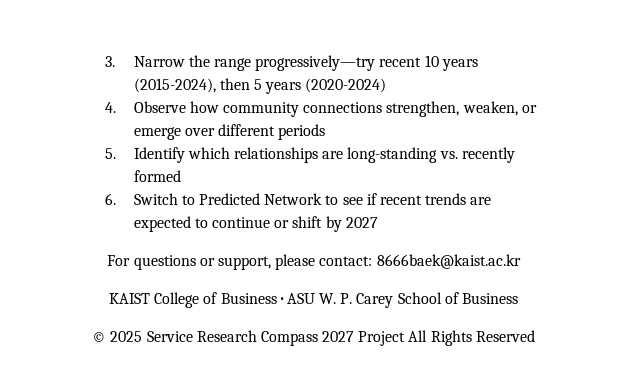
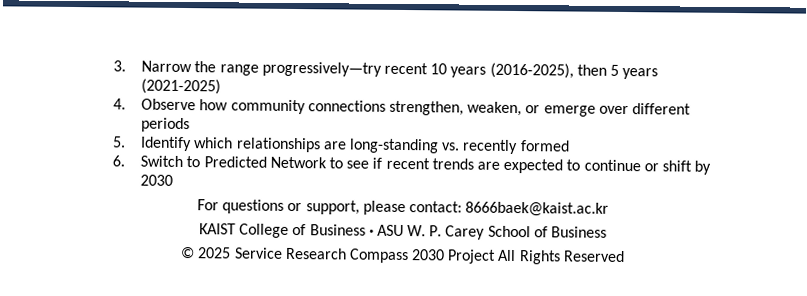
- 3. Narrow the range progressively—try recent 10 years (2015-2024), then 5 years (2020-2024)
+ 3. Narrow the range progressively—try recent 10 years (2016-2025), then 5 years (2021-2025)
- 6. Switch to Predicted Network to see if recent trends are expected to continue or shift by 2027
+ 6. Switch to Predicted Network to see if recent trends are expected to continue or shift by 2030
- © 2025 Service Research Compass 2027 Project All Rights Reserved
+ © 2025 Service Research Compass 2030 Project All Rights Reserved

